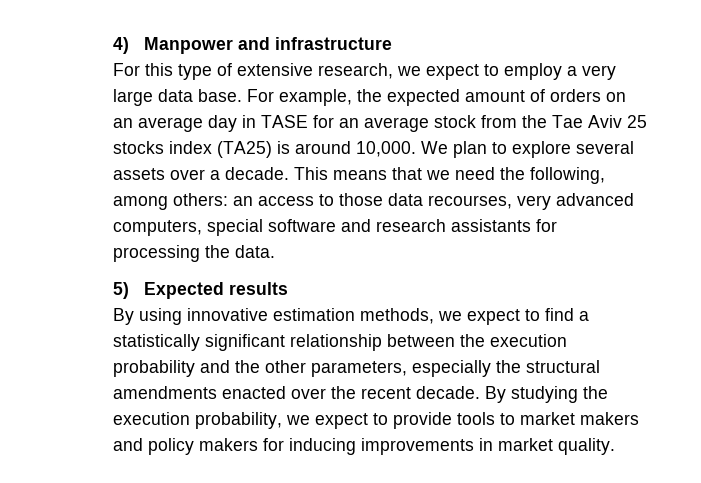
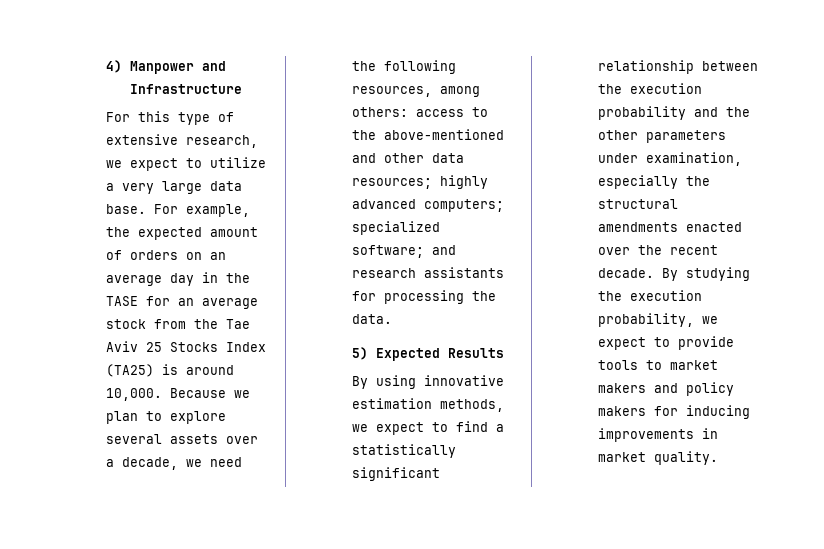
- 4) Manpower and infrastructure
+ 4) Manpower and Infrastructure
- For this type of extensive research, we expect to employ a very large data base.
+ For this type of extensive research, we expect to utilize a very large data base.
- For example, the expected amount of orders on an average day in TASE for an average stock from the Tae Aviv 25 stocks index (TA25) is around 10,000.
+ For example, the expected amount of orders on an average day in the TASE for an average stock from the Tae Aviv 25 Stocks Index (TA25) is around 10,000.
- We plan to explore several assets over a decade. This means that we need the following, among others: an access to those data recourses, very advanced computers, special software and research assistants for processing the data.
+ Because we plan to explore several assets over a decade, we need the following resources, among others: access to the above-mentioned and other data resources; highly advanced computers; specialized software; and research assistants for processing the data.
- 5) Expected results
+ 5) Expected Results
- By using innovative estimation methods, we expect to find a statistically significant relationship between the execution probability and the other parameters, especially the structural amendments enacted over the recent decade.
+ By using innovative estimation methods, we expect to find a statistically significant relationship between the execution probability and the other parameters under examination, especially the structural amendments enacted over the recent decade.

